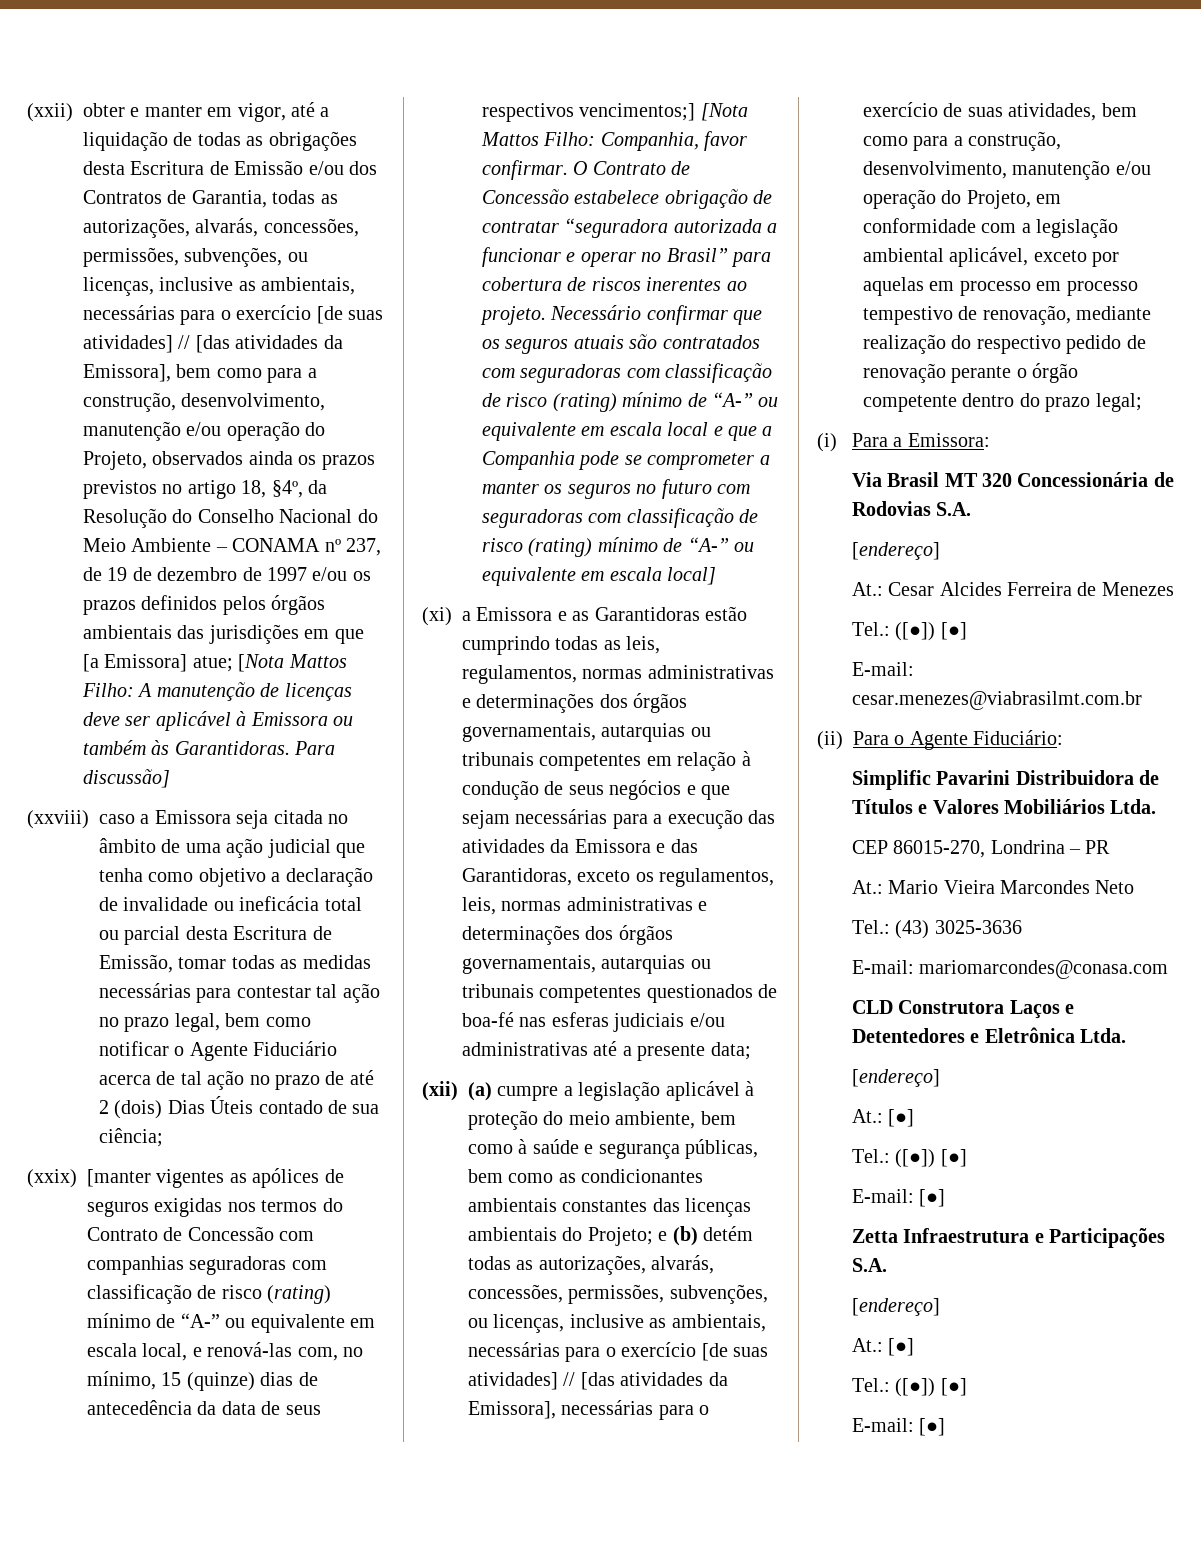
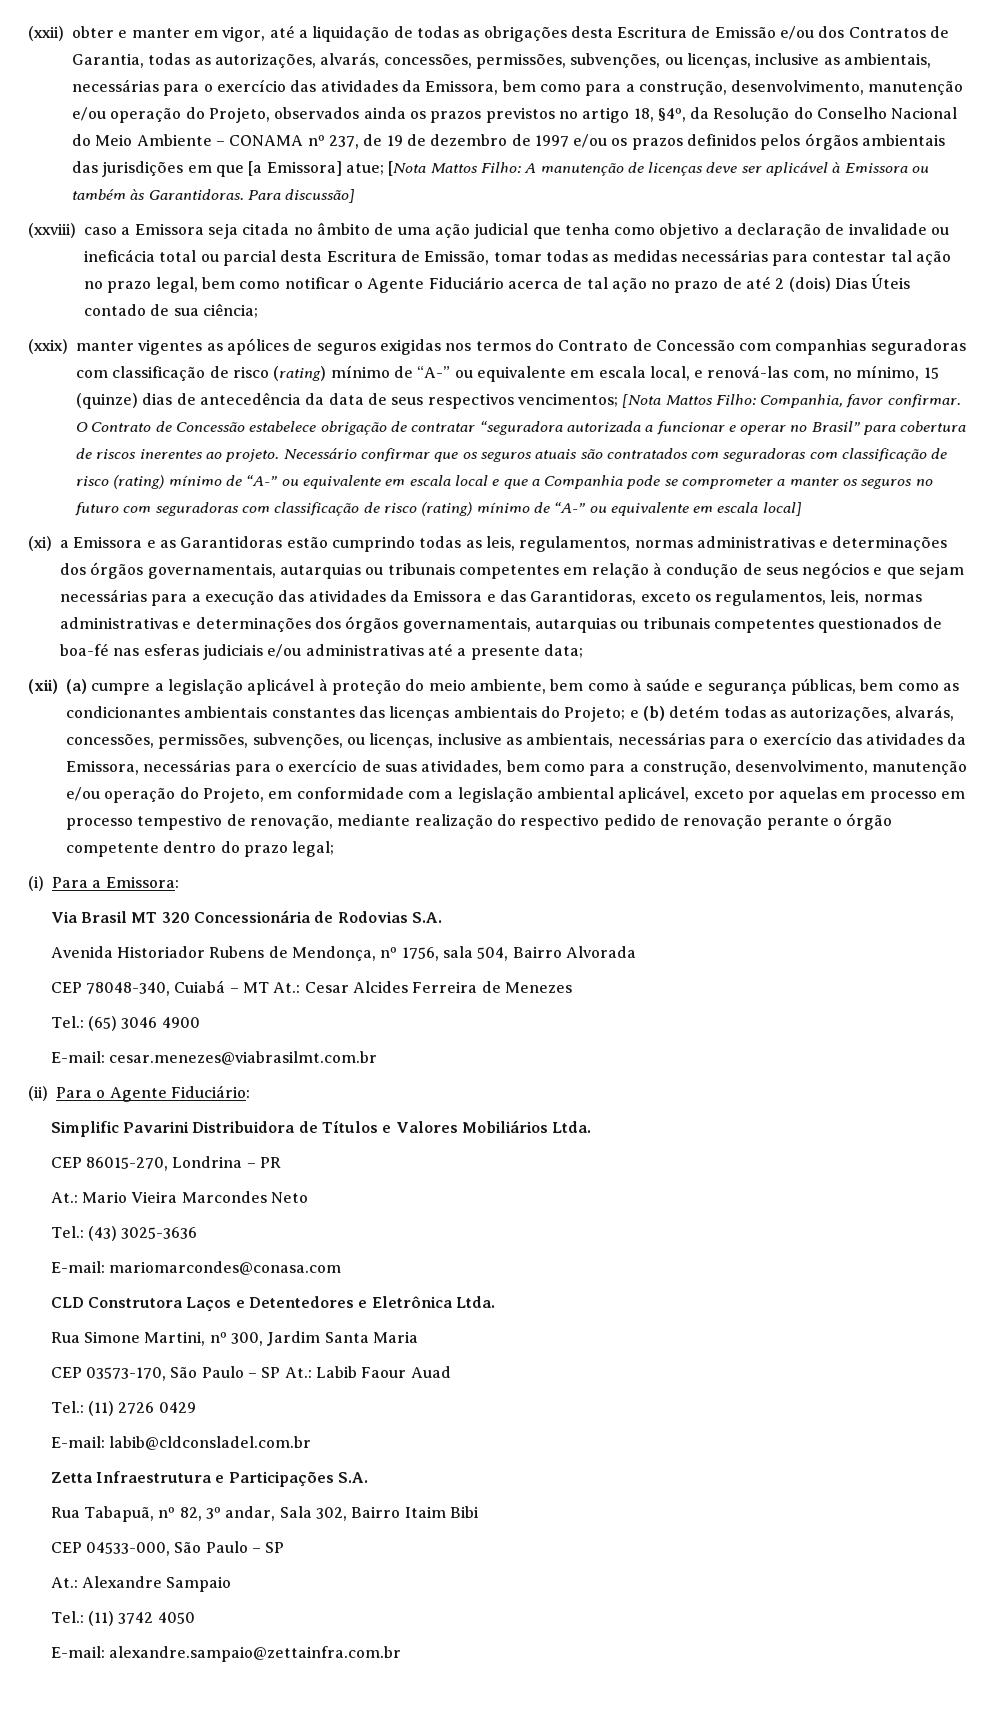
- (xxii) obter e manter em vigor, até a liquidação de todas as obrigações desta Escritura de Emissão e/ou dos Contratos de Garantia, todas as autorizações, alvarás, concessões, permissões, subvenções, ou licenças, inclusive as ambientais, necessárias para o exercício [de suas atividades] // [das atividades da Emissora], bem como para a construção, desenvolvimento, manutenção e/ou operação do Projeto, observados ainda os prazos previstos no artigo 18, §4º, da Resolução do Conselho Nacional do Meio Ambiente – CONAMA nº 237, de 19 de dezembro de 1997 e/ou os prazos definidos pelos órgãos ambientais das jurisdições em que [a Emissora] atue;
+ (xxii) obter e manter em vigor, até a liquidação de todas as obrigações desta Escritura de Emissão e/ou dos Contratos de Garantia, todas as autorizações, alvarás, concessões, permissões, subvenções, ou licenças, inclusive as ambientais, necessárias para o exercício das atividades da Emissora, bem como para a construção, desenvolvimento, manutenção e/ou operação do Projeto, observados ainda os prazos previstos no artigo 18, §4º, da Resolução do Conselho Nacional do Meio Ambiente – CONAMA nº 237, de 19 de dezembro de 1997 e/ou os prazos definidos pelos órgãos ambientais das jurisdições em que [a Emissora] atue;
- (xxix) [manter vigentes as apólices de seguros exigidas nos termos do Contrato de Concessão com companhias seguradoras com classificação de risco (rating) mínimo de “A-” ou equivalente em escala local, e renová-las com, no mínimo, 15 (quinze) dias de antecedência da data de seus respectivos vencimentos;] [Nota Mattos Filho: Companhia, favor confirmar.
+ (xxix) manter vigentes as apólices de seguros exigidas nos termos do Contrato de Concessão com companhias seguradoras com classificação de risco (rating) mínimo de “A-” ou equivalente em escala local, e renová-las com, no mínimo, 15 (quinze) dias de antecedência da data de seus respectivos vencimentos; [Nota Mattos Filho: Companhia, favor confirmar.
- e (b) detém todas as autorizações, alvarás, concessões, permissões, subvenções, ou licenças, inclusive as ambientais, necessárias para o exercício [de suas atividades] // [das atividades da Emissora], necessárias para o exercício de suas atividades, bem como para a construção, desenvolvimento, manutenção e/ou operação do Projeto, em conformidade com a legislação ambiental aplicável, exceto por aquelas em processo em processo tempestivo de renovação, mediante realização do respectivo pedido de renovação perante o órgão competente dentro do prazo legal;
+ e (b) detém todas as autorizações, alvarás, concessões, permissões, subvenções, ou licenças, inclusive as ambientais, necessárias para o exercício das atividades da Emissora, necessárias para o exercício de suas atividades, bem como para a construção, desenvolvimento, manutenção e/ou operação do Projeto, em conformidade com a legislação ambiental aplicável, exceto por aquelas em processo em processo tempestivo de renovação, mediante realização do respectivo pedido de renovação perante o órgão competente dentro do prazo legal;
  Via Brasil MT 320 Concessionária de Rodovias S.A.
- [endereço]
- At.: Cesar Alcides Ferreira de Menezes
- Tel.: ([●]) [●]
+ Avenida Historiador Rubens de Mendonça, nº 1756, sala 504, Bairro Alvorada
+ CEP 78048-340, Cuiabá – MT At.: Cesar Alcides Ferreira de Menezes
+ Tel.: (65) 3046 4900
  CLD Construtora Laços e Detentedores e Eletrônica Ltda.
- [endereço]
- At.: [●]
- Tel.: ([●]) [●]
- E-mail: [●]
+ Rua Simone Martini, nº 300, Jardim Santa Maria
+ CEP 03573-170, São Paulo – SP At.: Labib Faour Auad
+ Tel.: (11) 2726 0429
+ E-mail: labib@cldconsladel.com.br
  Zetta Infraestrutura e Participações S.A.
- [endereço]
- At.: [●]
- Tel.: ([●]) [●]
- E-mail: [●]
+ Rua Tabapuã, nº 82, 3º andar, Sala 302, Bairro Itaim Bibi
+ CEP 04533-000, São Paulo – SP
+ At.: Alexandre Sampaio
+ Tel.: (11) 3742 4050
+ E-mail: alexandre.sampaio@zettainfra.com.br

